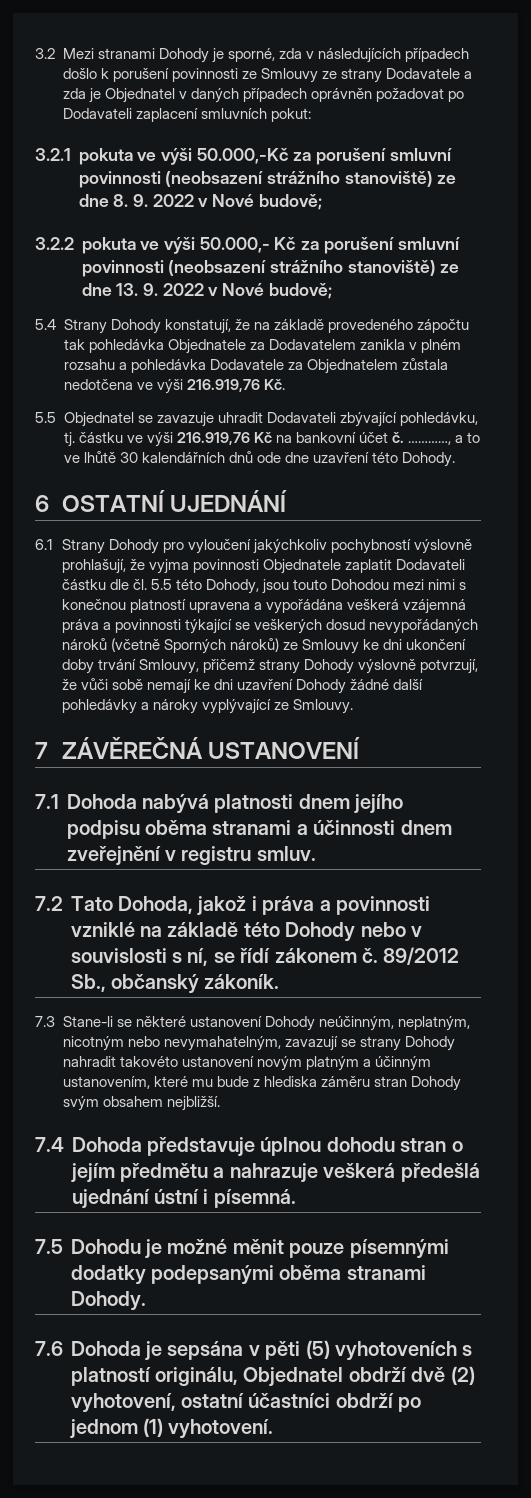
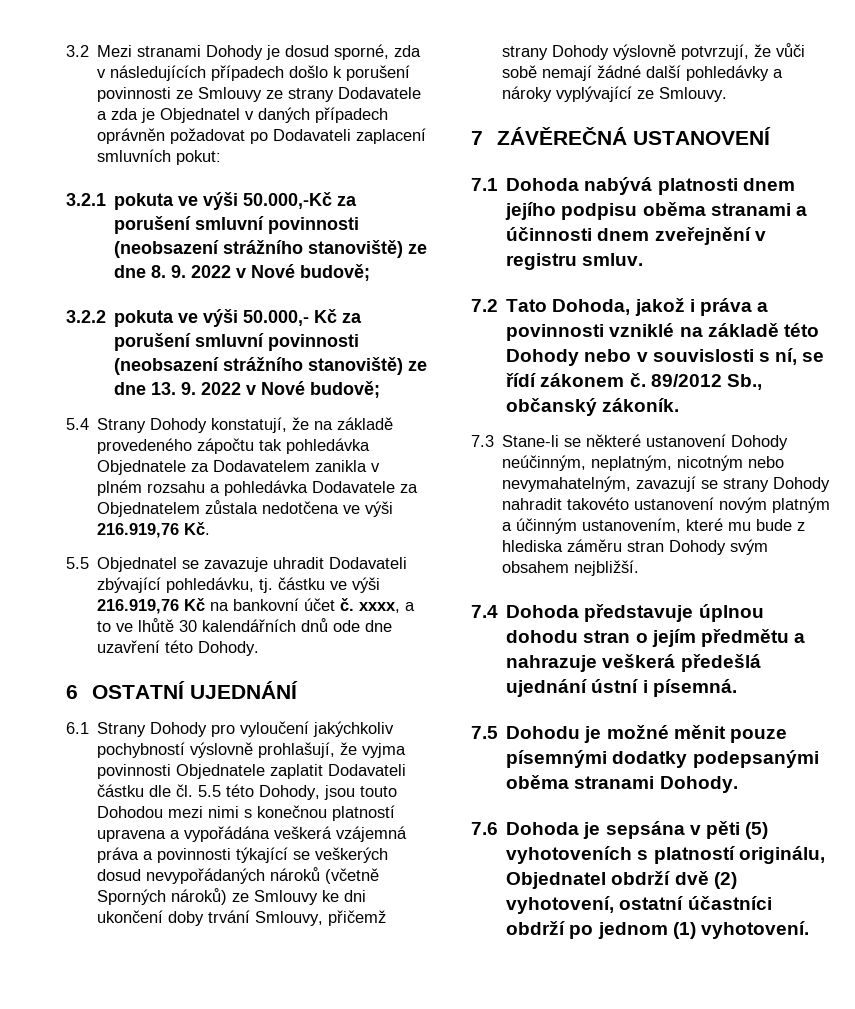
- 3.2 Mezi stranami Dohody je sporné, zda v následujících případech došlo k porušení povinnosti ze Smlouvy ze strany Dodavatele a zda je Objednatel v daných případech oprávněn požadovat po Dodavateli zaplacení smluvních pokut:
+ 3.2 Mezi stranami Dohody je dosud sporné, zda v následujících případech došlo k porušení povinnosti ze Smlouvy ze strany Dodavatele a zda je Objednatel v daných případech oprávněn požadovat po Dodavateli zaplacení smluvních pokut:
- 5.5 Objednatel se zavazuje uhradit Dodavateli zbývající pohledávku, tj. částku ve výši 216.919,76 Kč na bankovní účet č. …………, a to ve lhůtě 30 kalendářních dnů ode dne uzavření této Dohody.
+ 5.5 Objednatel se zavazuje uhradit Dodavateli zbývající pohledávku, tj. částku ve výši 216.919,76 Kč na bankovní účet č. xxxx, a to ve lhůtě 30 kalendářních dnů ode dne uzavření této Dohody.
- 6.1 Strany Dohody pro vyloučení jakýchkoliv pochybností výslovně prohlašují, že vyjma povinnosti Objednatele zaplatit Dodavateli částku dle čl. 5.5 této Dohody, jsou touto Dohodou mezi nimi s konečnou platností upravena a vypořádána veškerá vzájemná práva a povinnosti týkající se veškerých dosud nevypořádaných nároků (včetně Sporných nároků) ze Smlouvy ke dni ukončení doby trvání Smlouvy, přičemž strany Dohody výslovně potvrzují, že vůči sobě nemají ke dni uzavření Dohody žádné další pohledávky a nároky vyplývající ze Smlouvy.
+ 6.1 Strany Dohody pro vyloučení jakýchkoliv pochybností výslovně prohlašují, že vyjma povinnosti Objednatele zaplatit Dodavateli částku dle čl. 5.5 této Dohody, jsou touto Dohodou mezi nimi s konečnou platností upravena a vypořádána veškerá vzájemná práva a povinnosti týkající se veškerých dosud nevypořádaných nároků (včetně Sporných nároků) ze Smlouvy ke dni ukončení doby trvání Smlouvy, přičemž strany Dohody výslovně potvrzují, že vůči sobě nemají žádné další pohledávky a nároky vyplývající ze Smlouvy.

